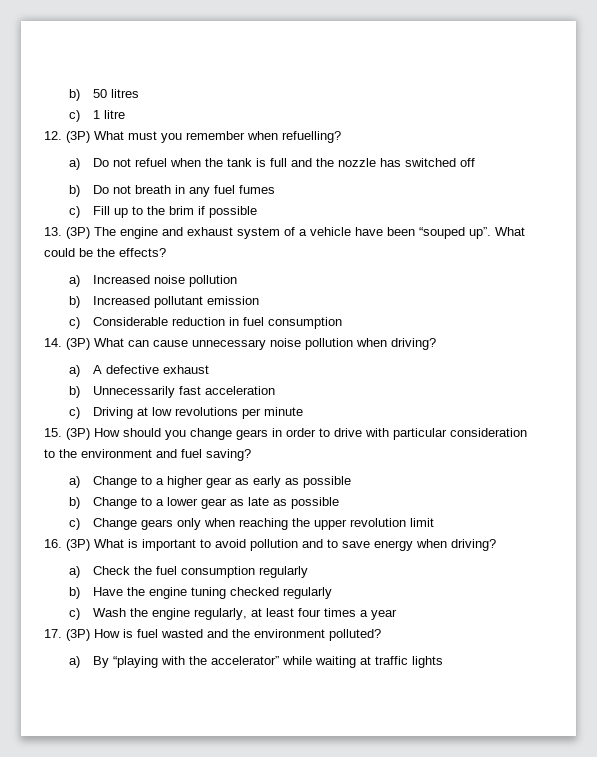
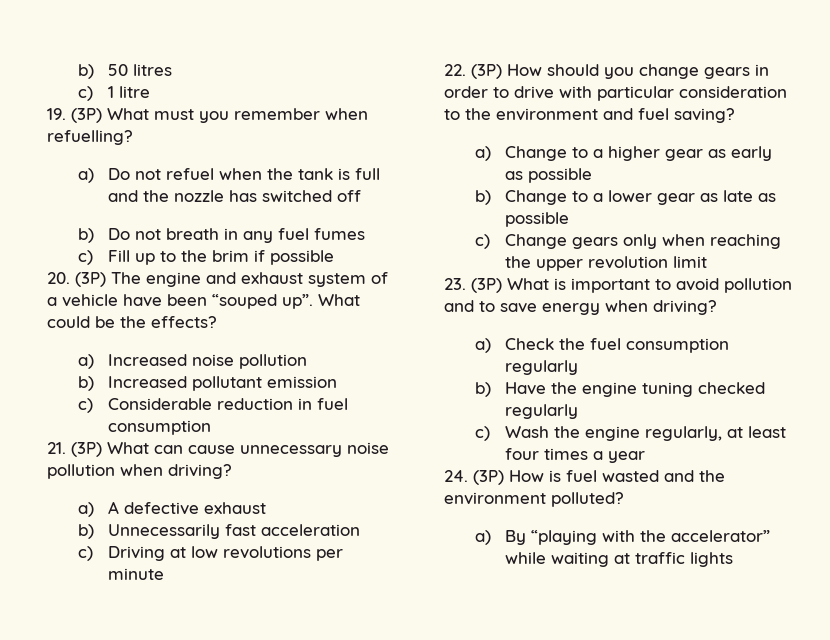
- 12. (3P) What must you remember when refuelling?
+ 19. (3P) What must you remember when refuelling?
- 13. (3P) The engine and exhaust system of a vehicle have been “souped up”.
+ 20. (3P) The engine and exhaust system of a vehicle have been “souped up”.
- 14. (3P) What can cause unnecessary noise pollution when driving?
+ 21. (3P) What can cause unnecessary noise pollution when driving?
- 15. (3P) How should you change gears in order to drive with particular consideration to the environment and fuel saving?
+ 22. (3P) How should you change gears in order to drive with particular consideration to the environment and fuel saving?
- 16. (3P) What is important to avoid pollution and to save energy when driving?
+ 23. (3P) What is important to avoid pollution and to save energy when driving?
- 17. (3P) How is fuel wasted and the environment polluted?
+ 24. (3P) How is fuel wasted and the environment polluted?

